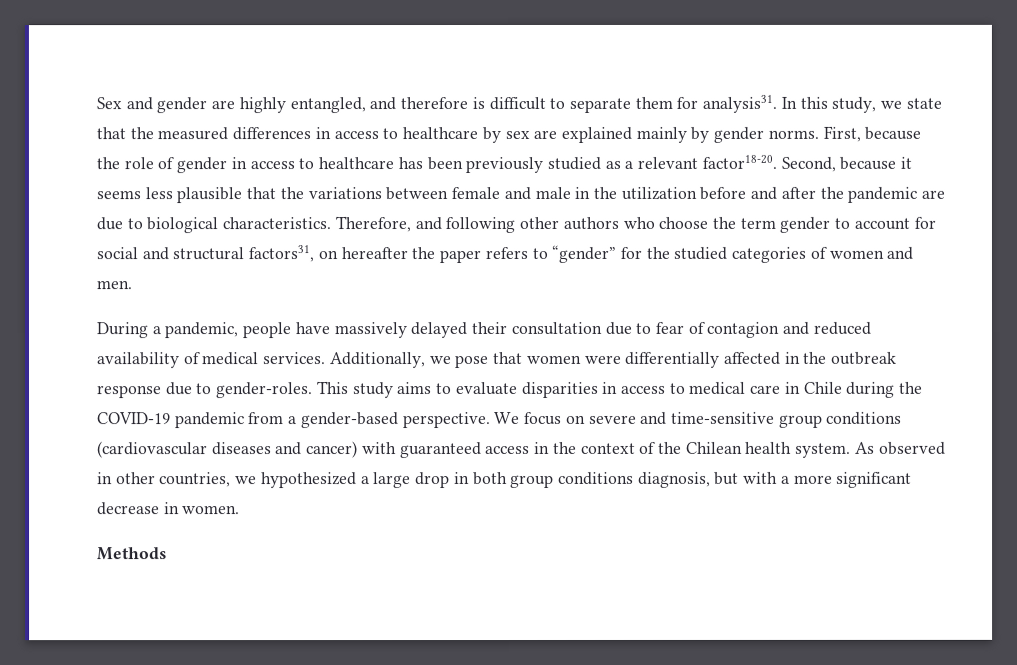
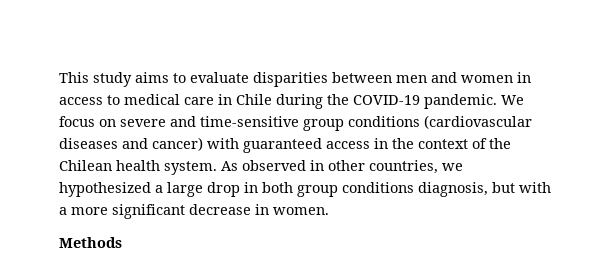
- Sex and gender are highly entangled, and therefore is difficult to separate them for analysis31. In this study, we state that the measured differences in access to healthcare by sex are explained mainly by gender norms. First, because the role of gender in access to healthcare has been previously studied as a relevant factor18-20. Second, because it seems less plausible that the variations between female and male in the utilization before and after the pandemic are due to biological characteristics. Therefore, and following other authors who choose the term gender to account for social and structural factors31, on hereafter the paper refers to “gender” for the studied categories of women and men.
- During a pandemic, people have massively delayed their consultation due to fear of contagion and reduced availability of medical services. Additionally, we pose that women were differentially affected in the outbreak response due to gender-roles. This study aims to evaluate disparities in access to medical care in Chile during the COVID-19 pandemic from a gender-based perspective.
+ This study aims to evaluate disparities between men and women in access to medical care in Chile during the COVID-19 pandemic.

